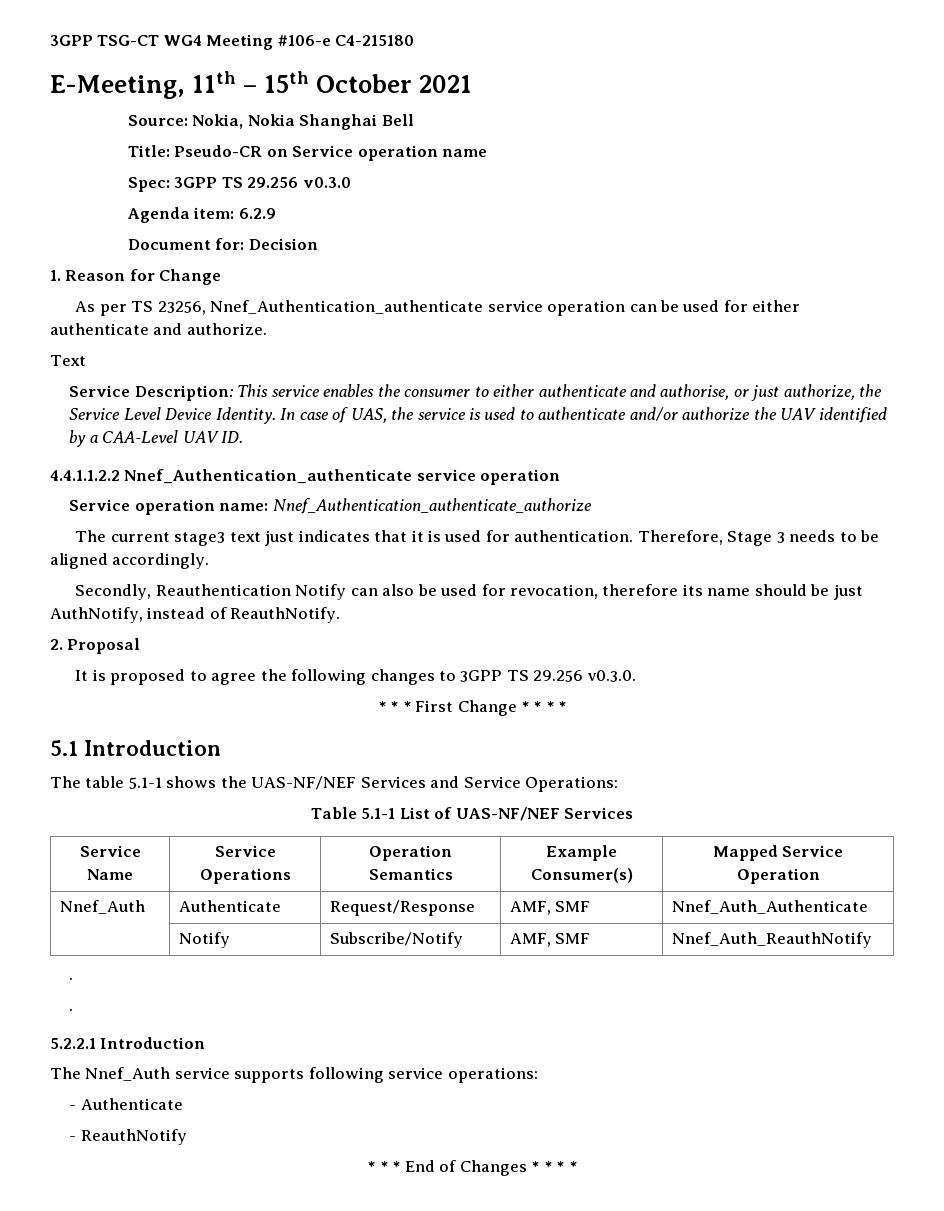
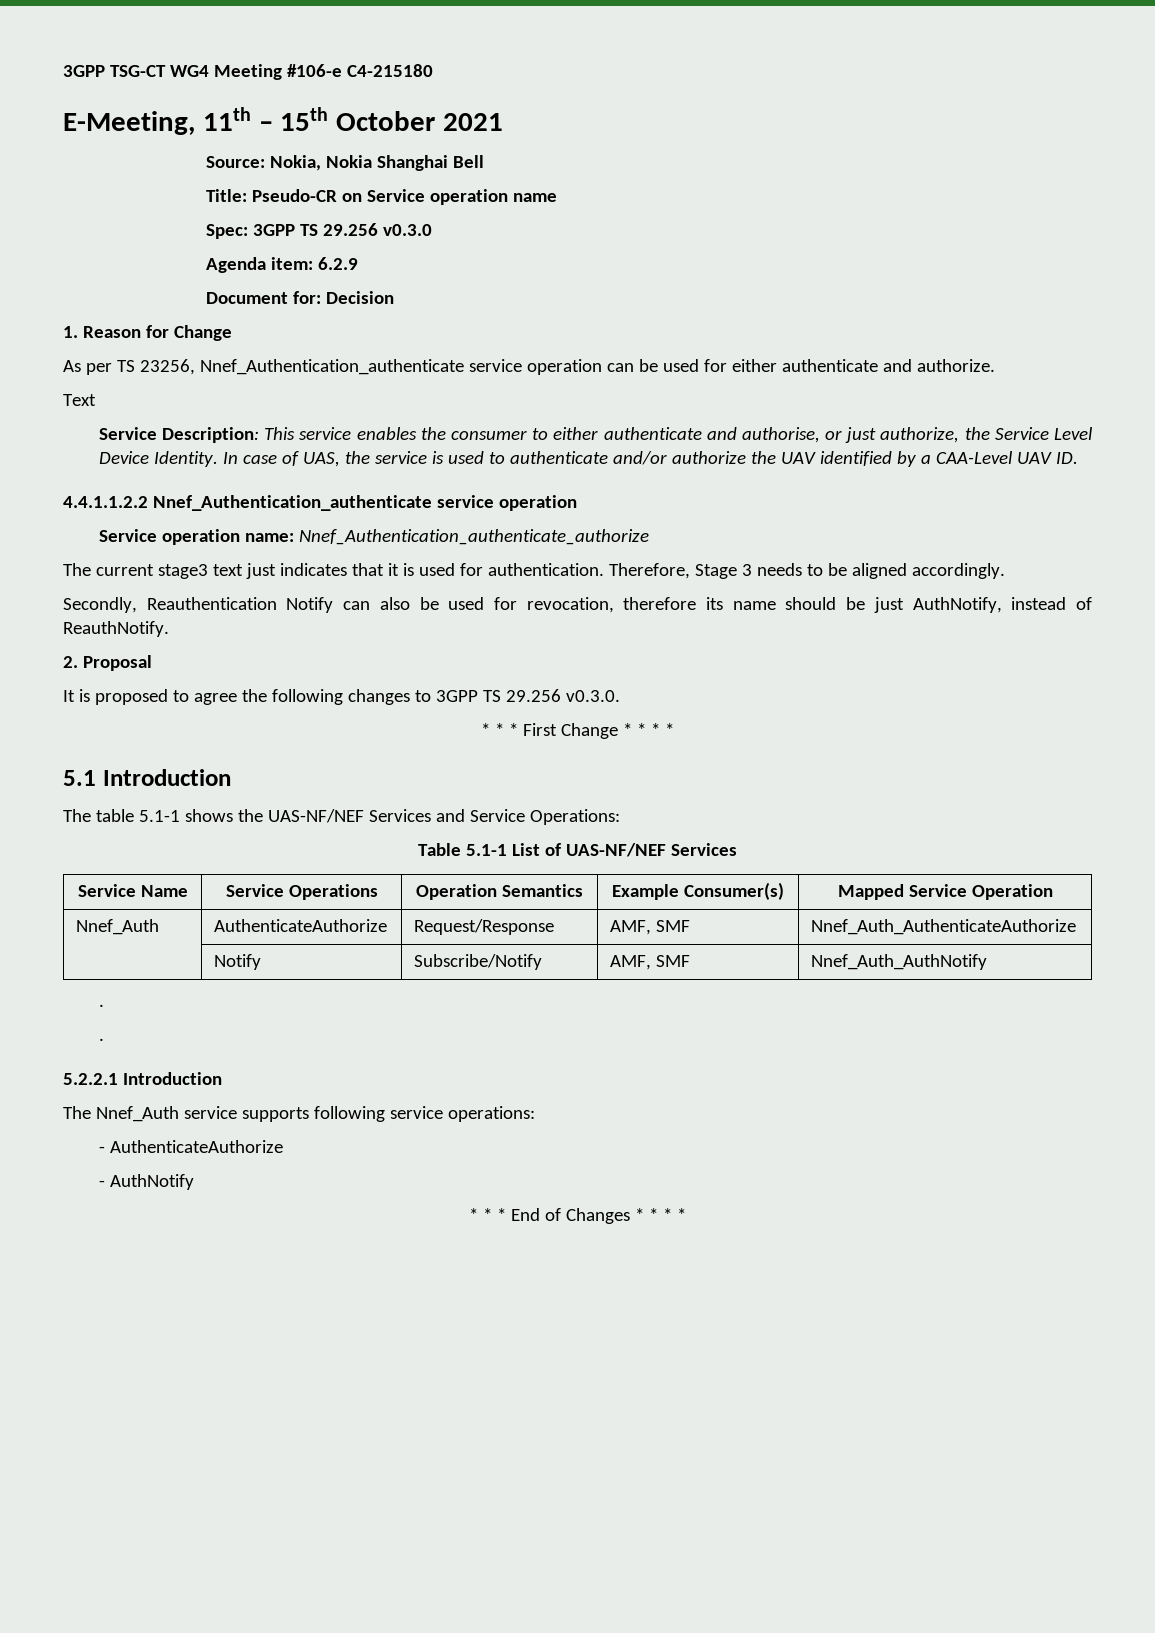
- Nnef_Auth | Authenticate | Request/Response | AMF, SMF | Nnef_Auth_Authenticate
+ Nnef_Auth | AuthenticateAuthorize | Request/Response | AMF, SMF | Nnef_Auth_AuthenticateAuthorize
- | Notify | Subscribe/Notify | AMF, SMF | Nnef_Auth_ReauthNotify
+ | Notify | Subscribe/Notify | AMF, SMF | Nnef_Auth_AuthNotify
- - Authenticate
- - ReauthNotify
+ - AuthenticateAuthorize
+ - AuthNotify

